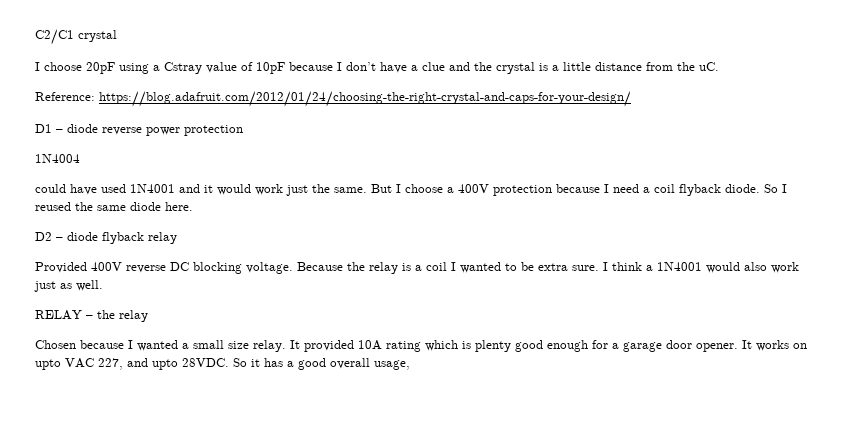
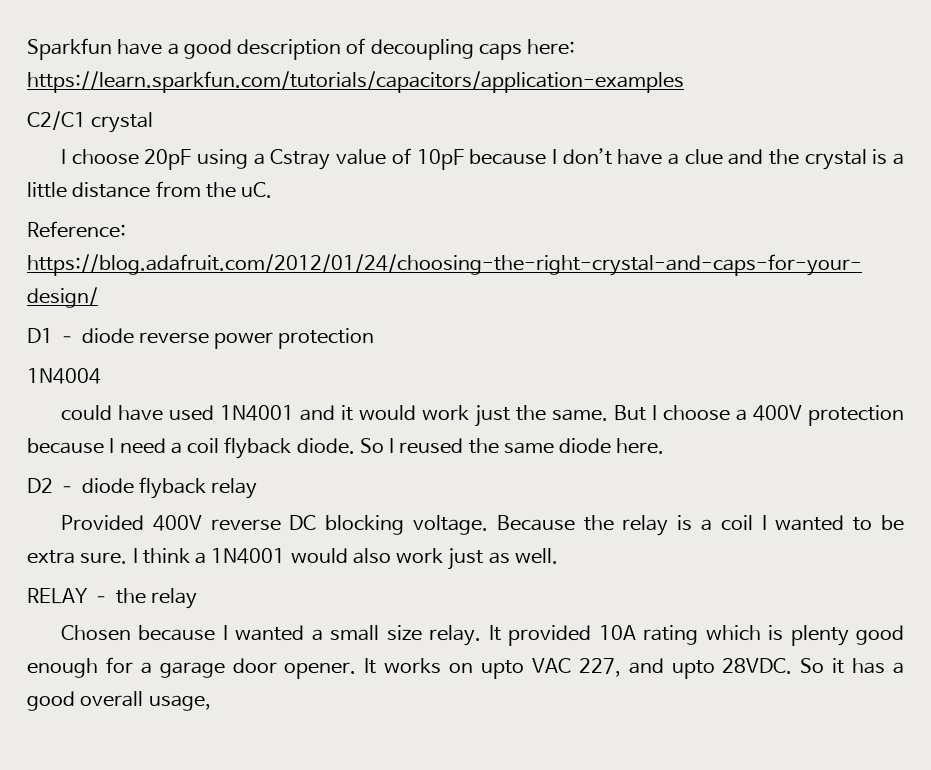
+ Sparkfun have a good description of decoupling caps here: https://learn.sparkfun.com/tutorials/capacitors/application-examples

